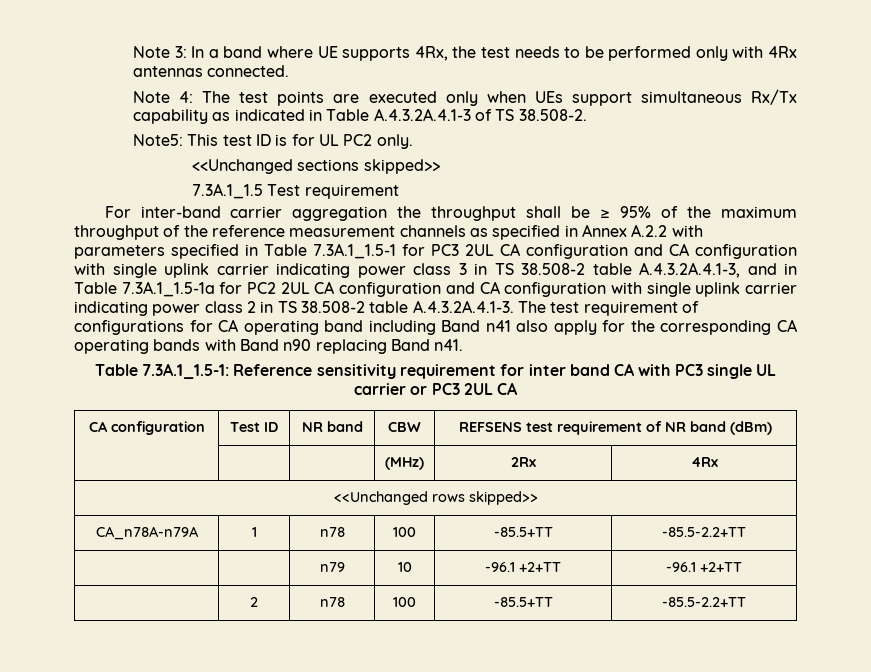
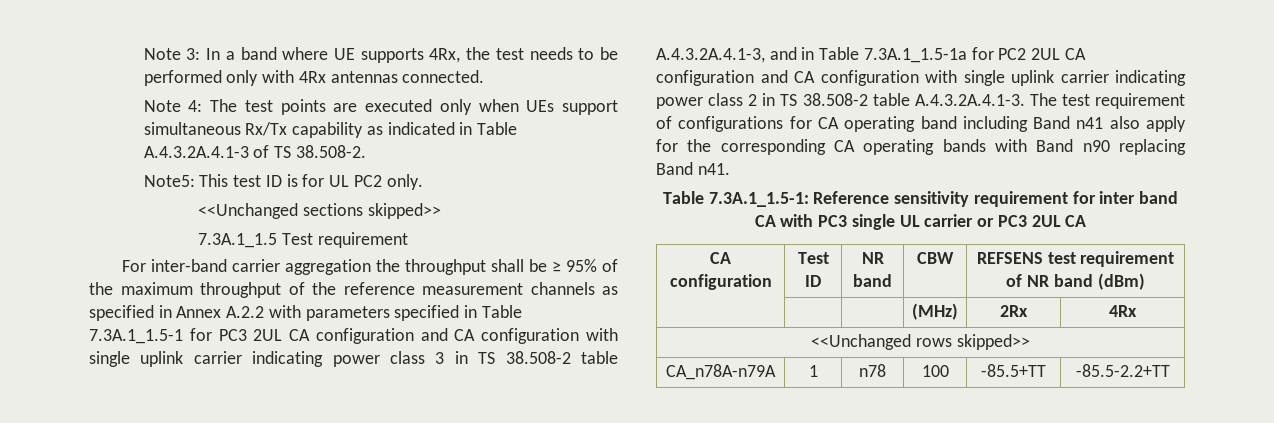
- | | n79 | 10 | -96.1 +2+TT | -96.1 +2+TT
- | 2 | n78 | 100 | -85.5+TT | -85.5-2.2+TT

